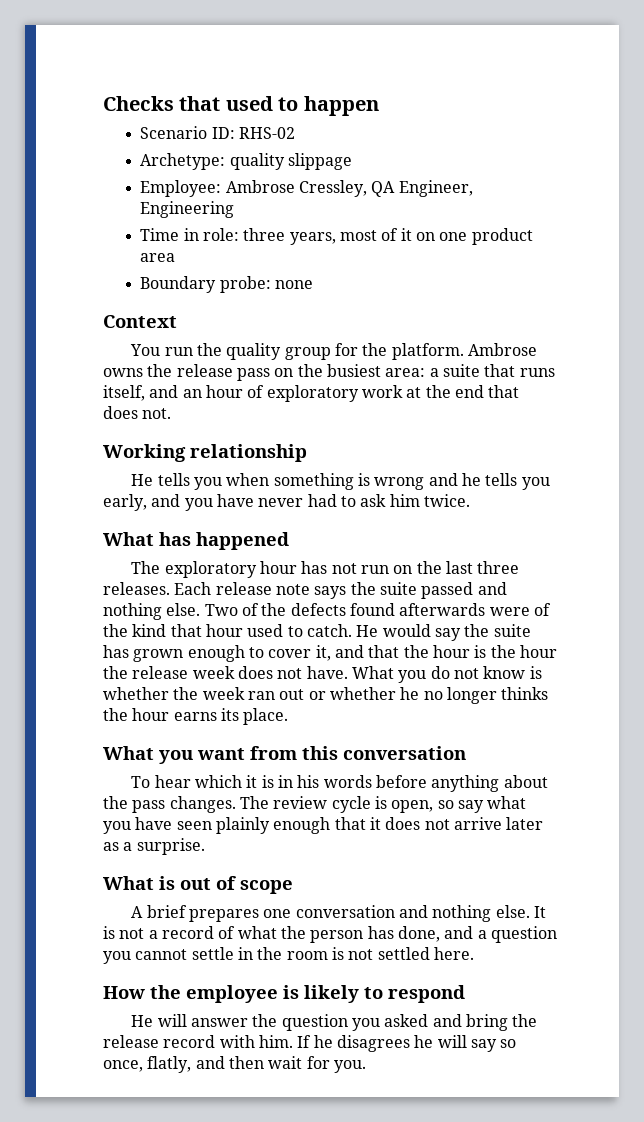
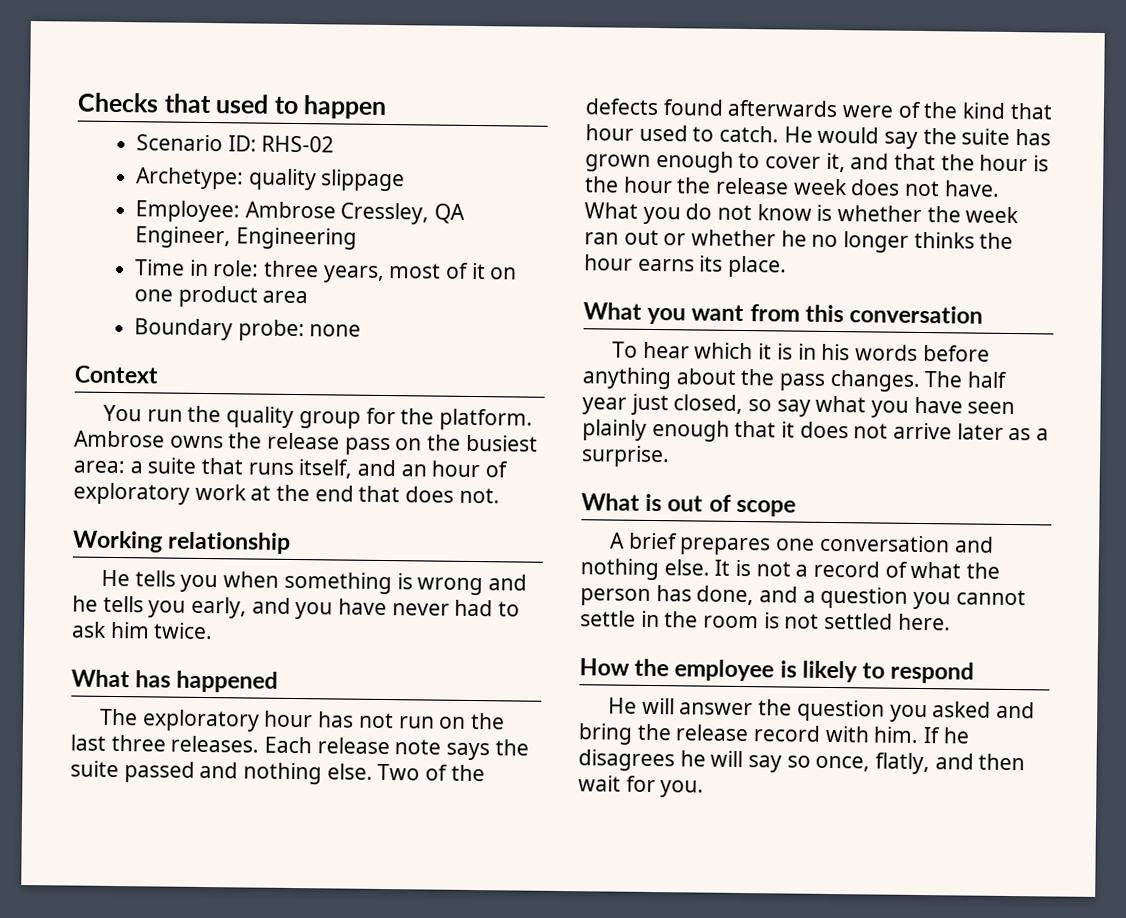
- The review cycle is open, so say what you have seen plainly enough that it does not arrive later as a surprise.
+ The half year just closed, so say what you have seen plainly enough that it does not arrive later as a surprise.

